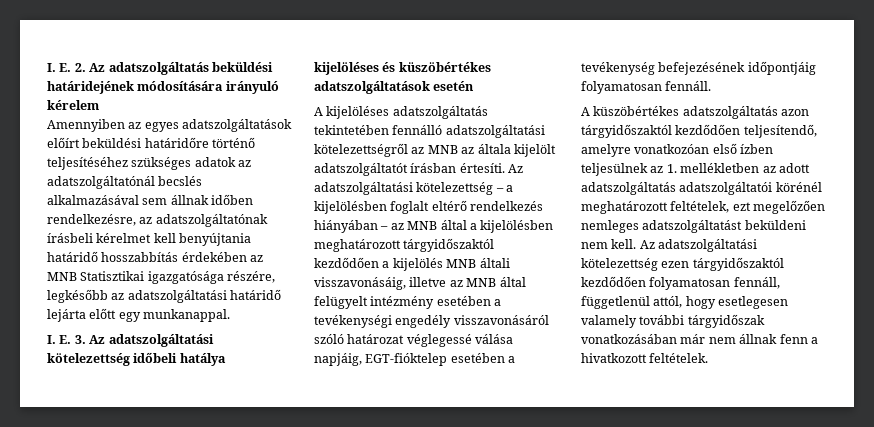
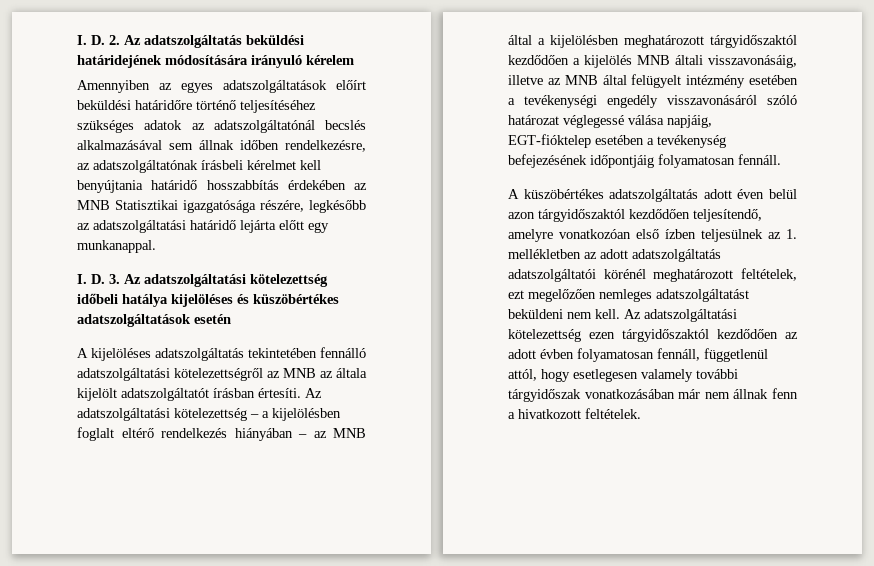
- I. E. 2. Az adatszolgáltatás beküldési határidejének módosítására irányuló kérelem
+ I. D. 2. Az adatszolgáltatás beküldési határidejének módosítására irányuló kérelem
- I. E. 3. Az adatszolgáltatási kötelezettség időbeli hatálya kijelöléses és küszöbértékes adatszolgáltatások esetén
+ I. D. 3. Az adatszolgáltatási kötelezettség időbeli hatálya kijelöléses és küszöbértékes adatszolgáltatások esetén
- A küszöbértékes adatszolgáltatás azon tárgyidőszaktól kezdődően teljesítendő, amelyre vonatkozóan első ízben teljesülnek az 1. mellékletben az adott adatszolgáltatás adatszolgáltatói körénél meghatározott feltételek, ezt megelőzően nemleges adatszolgáltatást beküldeni nem kell.
+ A küszöbértékes adatszolgáltatás adott éven belül azon tárgyidőszaktól kezdődően teljesítendő, amelyre vonatkozóan első ízben teljesülnek az 1. mellékletben az adott adatszolgáltatás adatszolgáltatói körénél meghatározott feltételek, ezt megelőzően nemleges adatszolgáltatást beküldeni nem kell.
- Az adatszolgáltatási kötelezettség ezen tárgyidőszaktól kezdődően folyamatosan fennáll, függetlenül attól, hogy esetlegesen valamely további tárgyidőszak vonatkozásában már nem állnak fenn a hivatkozott feltételek.
+ Az adatszolgáltatási kötelezettség ezen tárgyidőszaktól kezdődően az adott évben folyamatosan fennáll, függetlenül attól, hogy esetlegesen valamely további tárgyidőszak vonatkozásában már nem állnak fenn a hivatkozott feltételek.

